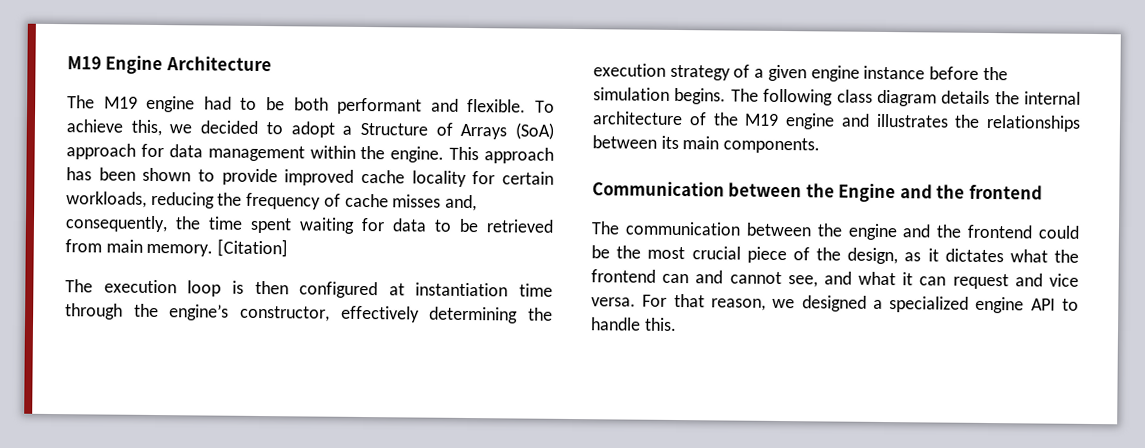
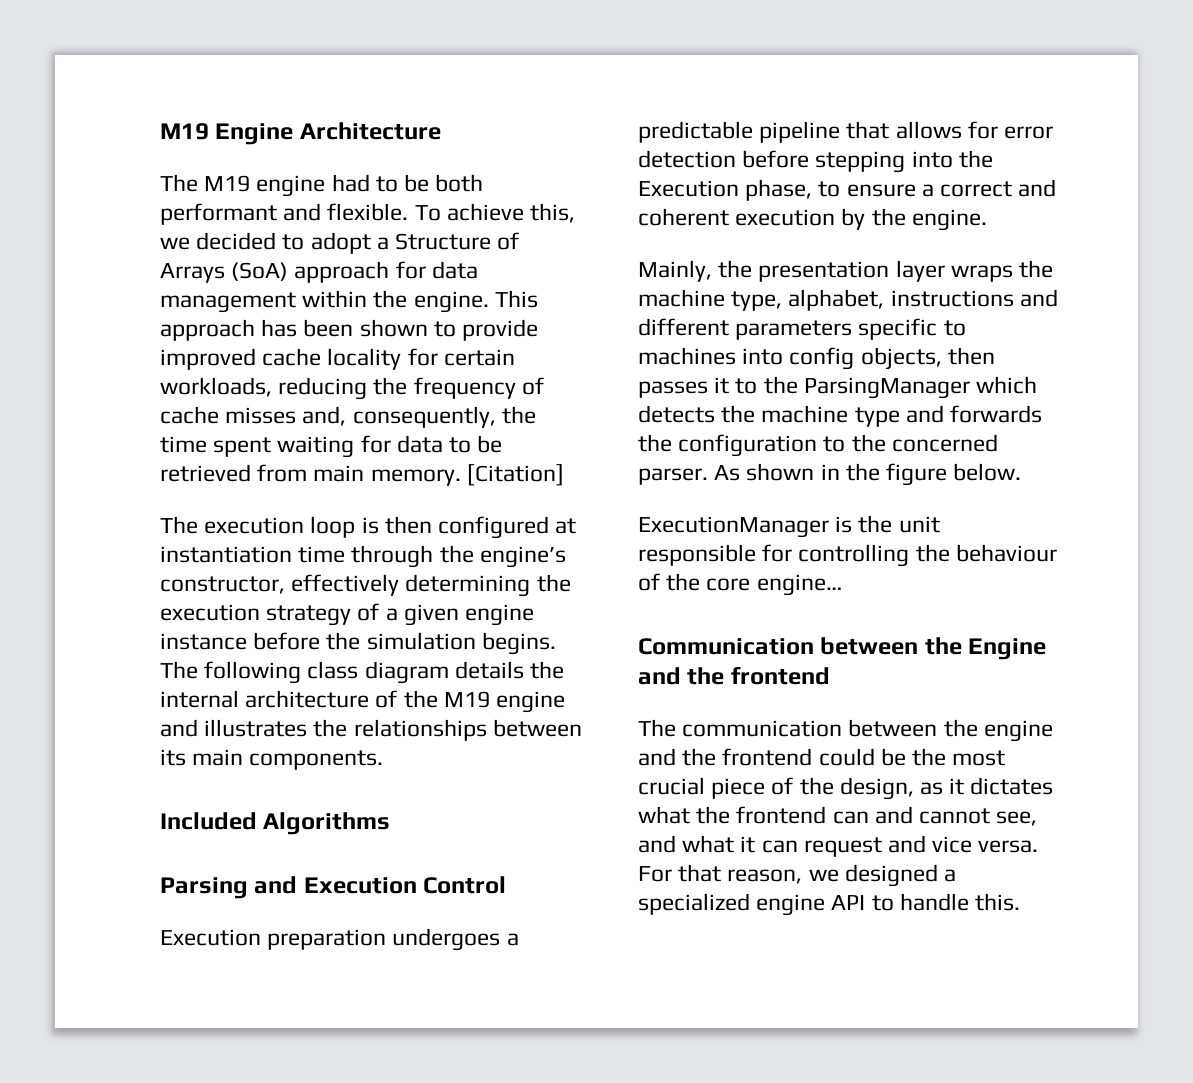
+ Included Algorithms
+ Parsing and Execution Control
+ Execution preparation undergoes a predictable pipeline that allows for error detection before stepping into the Execution phase, to ensure a correct and coherent execution by the engine.
+ Mainly, the presentation layer wraps the machine type, alphabet, instructions and different parameters specific to machines into config objects, then passes it to the ParsingManager which detects the machine type and forwards the configuration to the concerned parser. As shown in the figure below.
+ ExecutionManager is the unit responsible for controlling the behaviour of the core engine…

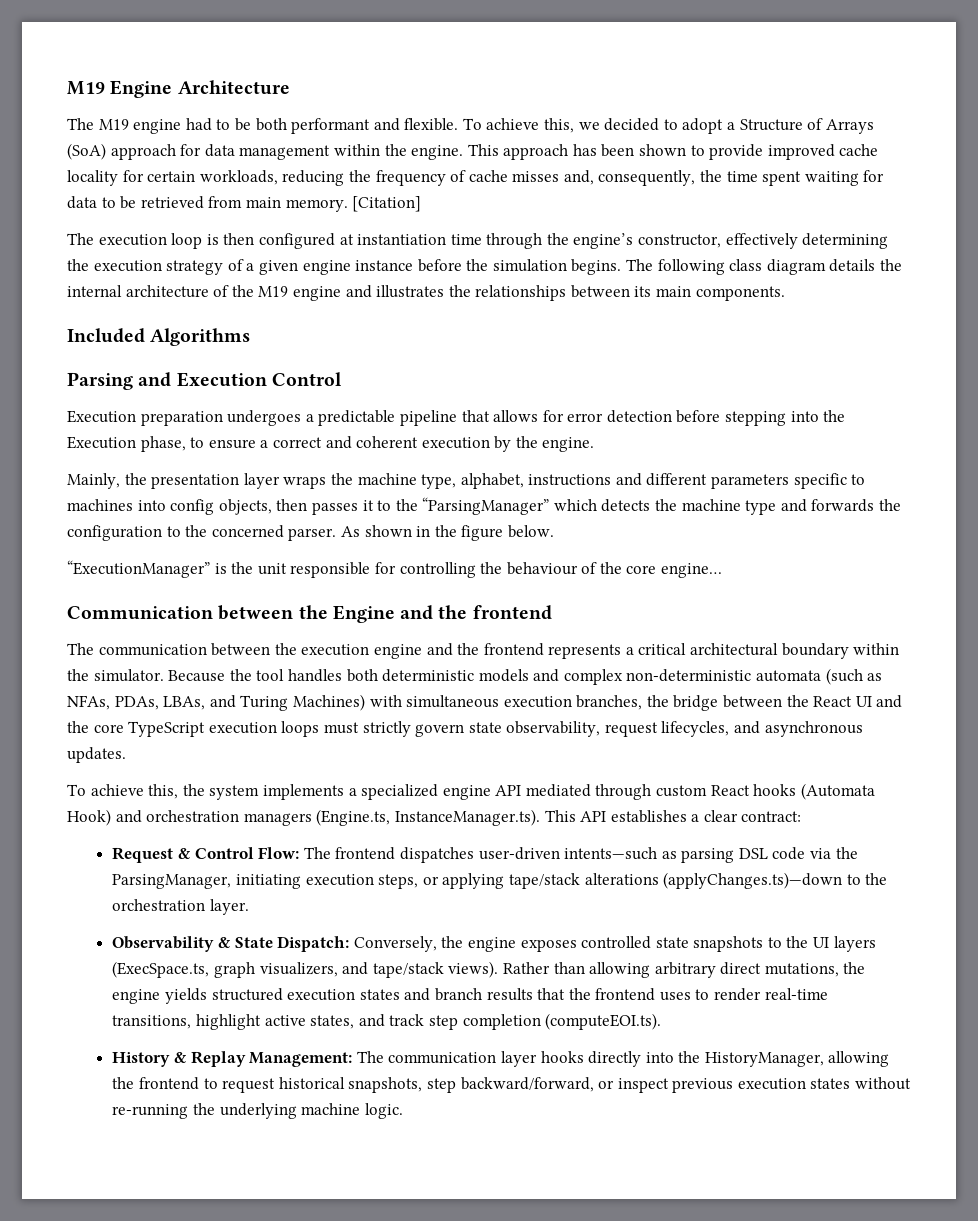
- Mainly, the presentation layer wraps the machine type, alphabet, instructions and different parameters specific to machines into config objects, then passes it to the ParsingManager which detects the machine type and forwards the configuration to the concerned parser.
+ Mainly, the presentation layer wraps the machine type, alphabet, instructions and different parameters specific to machines into config objects, then passes it to the “ParsingManager” which detects the machine type and forwards the configuration to the concerned parser.
- ExecutionManager is the unit responsible for controlling the behaviour of the core engine…
+ “ExecutionManager” is the unit responsible for controlling the behaviour of the core engine…
- The communication between the engine and the frontend could be the most crucial piece of the design, as it dictates what the frontend can and cannot see, and what it can request and vice versa. For that reason, we designed a specialized engine API to handle this.
+ The communication between the execution engine and the frontend represents a critical architectural boundary within the simulator. Because the tool handles both deterministic models and complex non-deterministic automata (such as NFAs, PDAs, LBAs, and Turing Machines) with simultaneous execution branches, the bridge between the React UI and the core TypeScript execution loops must strictly govern state observability, request lifecycles, and asynchronous updates.
+ To achieve this, the system implements a specialized engine API mediated through custom React hooks (Automata Hook) and orchestration managers (Engine.ts, InstanceManager.ts). This API establishes a clear contract:
+ Request & Control Flow: The frontend dispatches user-driven intents—such as parsing DSL code via the ParsingManager, initiating execution steps, or applying tape/stack alterations (applyChanges.ts)—down to the orchestration layer.
+ Observability & State Dispatch: Conversely, the engine exposes controlled state snapshots to the UI layers (ExecSpace.ts, graph visualizers, and tape/stack views). Rather than allowing arbitrary direct mutations, the engine yields structured execution states and branch results that the frontend uses to render real-time transitions, highlight active states, and track step completion (computeEOI.ts).
+ History & Replay Management: The communication layer hooks directly into the HistoryManager, allowing the frontend to request historical snapshots, step backward/forward, or inspect previous execution states without re-running the underlying machine logic.

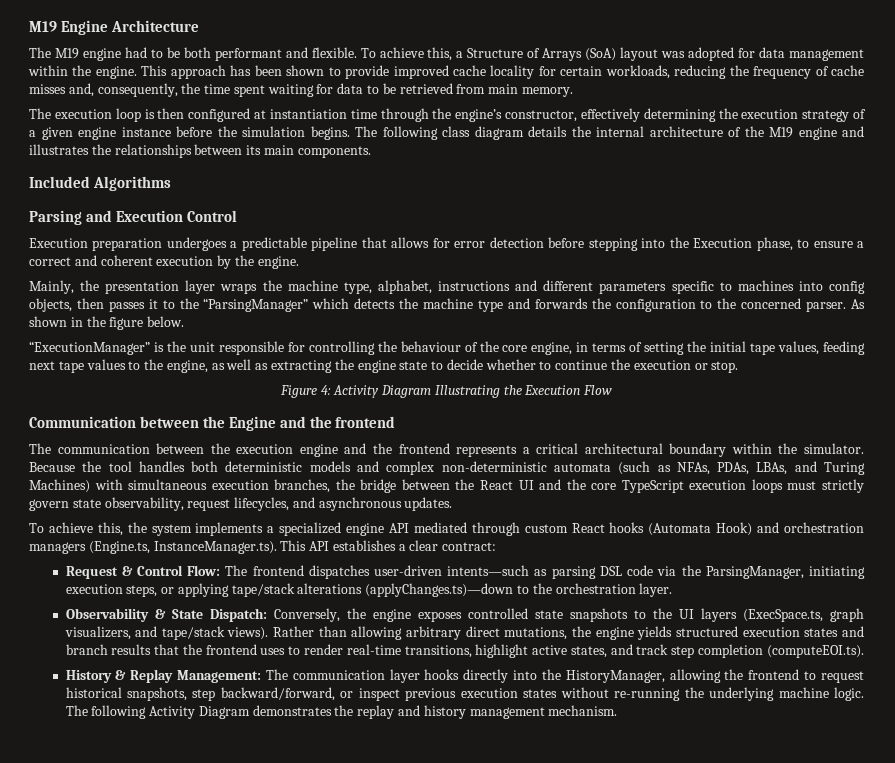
- To achieve this, we decided to adopt a Structure of Arrays (SoA) approach for data management within the engine.
+ To achieve this, a Structure of Arrays (SoA) layout was adopted for data management within the engine.
- [Citation]
- “ExecutionManager” is the unit responsible for controlling the behaviour of the core engine…
+ “ExecutionManager” is the unit responsible for controlling the behaviour of the core engine, in terms of setting the initial tape values, feeding next tape values to the engine, as well as extracting the engine state to decide whether to continue the execution or stop.
+ Figure 4: Activity Diagram Illustrating the Execution Flow
+ The following Activity Diagram demonstrates the replay and history management mechanism.

